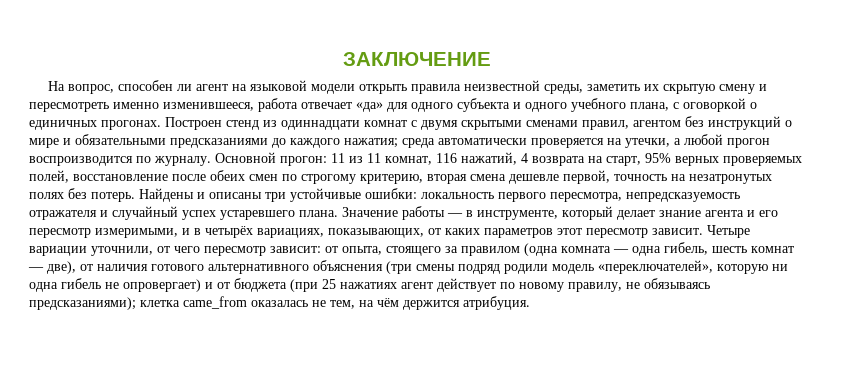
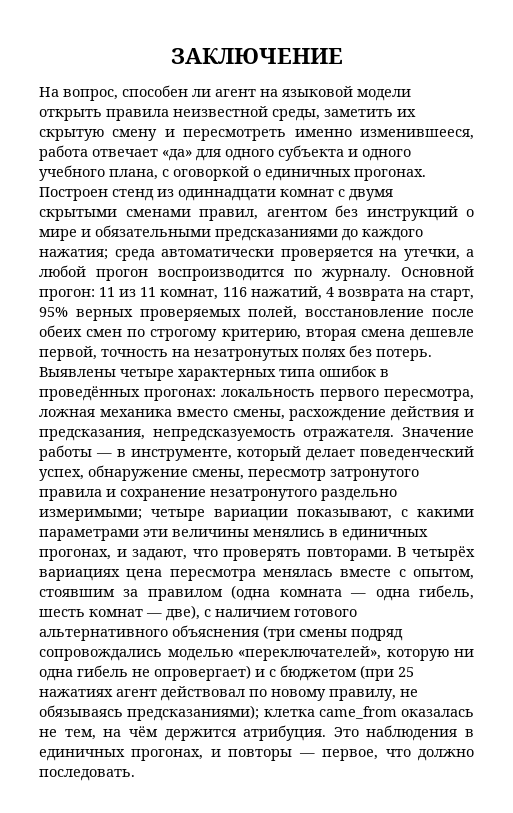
- Найдены и описаны три устойчивые ошибки: локальность первого пересмотра, непредсказуемость отражателя и случайный успех устаревшего плана.
+ Выявлены четыре характерных типа ошибок в проведённых прогонах: локальность первого пересмотра, ложная механика вместо смены, расхождение действия и предсказания, непредсказуемость отражателя.
- Значение работы — в инструменте, который делает знание агента и его пересмотр измеримыми, и в четырёх вариациях, показывающих, от каких параметров этот пересмотр зависит. Четыре вариации уточнили, от чего пересмотр зависит: от опыта, стоящего за правилом (одна комната — одна гибель, шесть комнат — две), от наличия готового альтернативного объяснения (три смены подряд родили модель «переключателей», которую ни одна гибель не опровергает) и от бюджета (при 25 нажатиях агент действует по новому правилу, не обязываясь предсказаниями); клетка came_from оказалась не тем, на чём держится атрибуция.
+ Значение работы — в инструменте, который делает поведенческий успех, обнаружение смены, пересмотр затронутого правила и сохранение незатронутого раздельно измеримыми; четыре вариации показывают, с какими параметрами эти величины менялись в единичных прогонах, и задают, что проверять повторами. В четырёх вариациях цена пересмотра менялась вместе с опытом, стоявшим за правилом (одна комната — одна гибель, шесть комнат — две), с наличием готового альтернативного объяснения (три смены подряд сопровождались моделью «переключателей», которую ни одна гибель не опровергает) и с бюджетом (при 25 нажатиях агент действовал по новому правилу, не обязываясь предсказаниями); клетка came_from оказалась не тем, на чём держится атрибуция.
+ Это наблюдения в единичных прогонах, и повторы — первое, что должно последовать.

